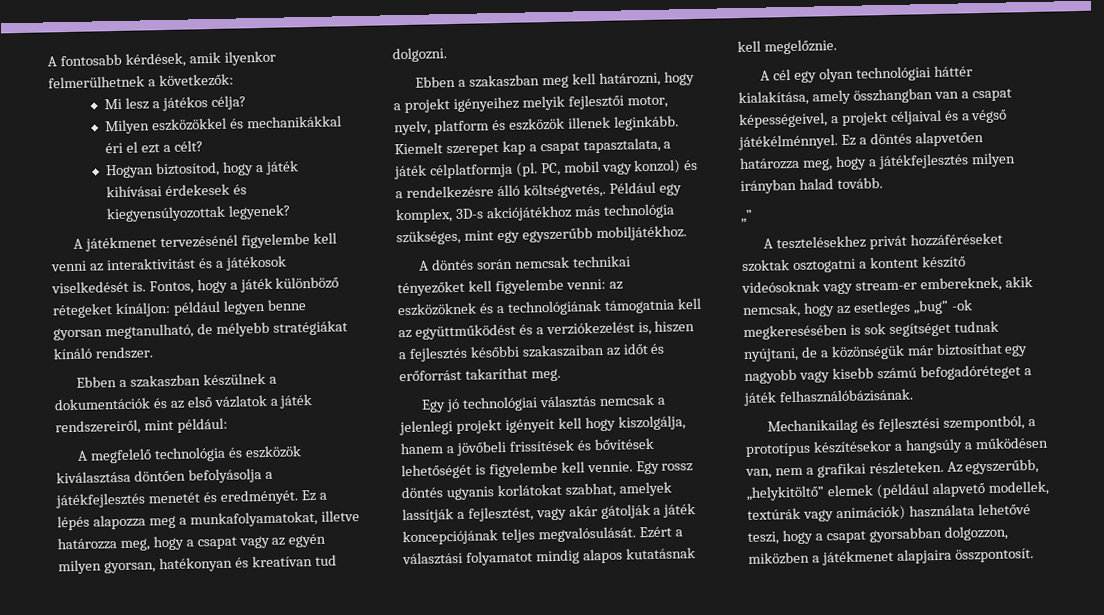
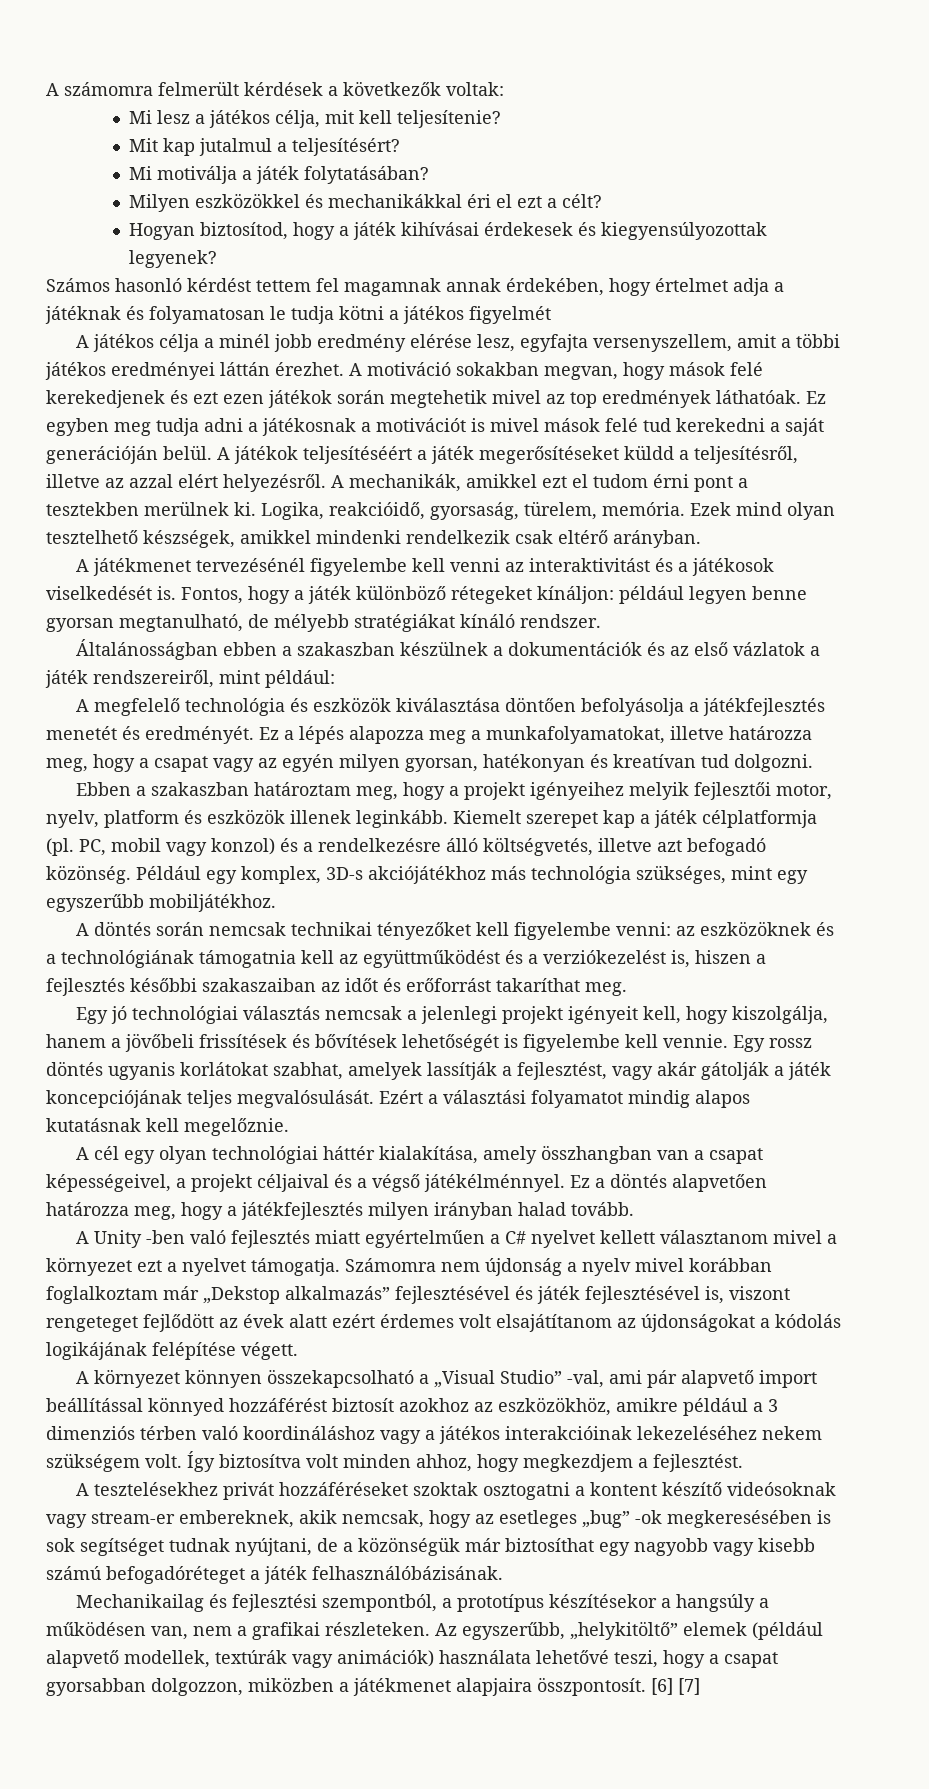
- A fontosabb kérdések, amik ilyenkor felmerülhetnek a következők:
- Mi lesz a játékos célja?
+ A számomra felmerült kérdések a következők voltak:
+ Mi lesz a játékos célja, mit kell teljesítenie?
+ Mit kap jutalmul a teljesítésért?
+ Mi motiválja a játék folytatásában?
+ Számos hasonló kérdést tettem fel magamnak annak érdekében, hogy értelmet adja a játéknak és folyamatosan le tudja kötni a játékos figyelmét
+ A játékos célja a minél jobb eredmény elérése lesz, egyfajta versenyszellem, amit a többi játékos eredményei láttán érezhet. A motiváció sokakban megvan, hogy mások felé kerekedjenek és ezt ezen játékok során megtehetik mivel az top eredmények láthatóak. Ez egyben meg tudja adni a játékosnak a motivációt is mivel mások felé tud kerekedni a saját generációján belül. A játékok teljesítéséért a játék megerősítéseket küldd a teljesítésről, illetve az azzal elért helyezésről. A mechanikák, amikkel ezt el tudom érni pont a tesztekben merülnek ki. Logika, reakcióidő, gyorsaság, türelem, memória. Ezek mind olyan tesztelhető készségek, amikkel mindenki rendelkezik csak eltérő arányban.
- Ebben a szakaszban készülnek a dokumentációk és az első vázlatok a játék rendszereiről, mint például:
+ Általánosságban ebben a szakaszban készülnek a dokumentációk és az első vázlatok a játék rendszereiről, mint például:
- Ebben a szakaszban meg kell határozni, hogy a projekt igényeihez melyik fejlesztői motor, nyelv, platform és eszközök illenek leginkább.
+ Ebben a szakaszban határoztam meg, hogy a projekt igényeihez melyik fejlesztői motor, nyelv, platform és eszközök illenek leginkább.
- Kiemelt szerepet kap a csapat tapasztalata, a játék célplatformja (pl.
+ Kiemelt szerepet kap a játék célplatformja (pl.
- PC, mobil vagy konzol) és a rendelkezésre álló költségvetés,.
+ PC, mobil vagy konzol) és a rendelkezésre álló költségvetés, illetve azt befogadó közönség.
- Egy jó technológiai választás nemcsak a jelenlegi projekt igényeit kell hogy kiszolgálja, hanem a jövőbeli frissítések és bővítések lehetőségét is figyelembe kell vennie.
+ Egy jó technológiai választás nemcsak a jelenlegi projekt igényeit kell, hogy kiszolgálja, hanem a jövőbeli frissítések és bővítések lehetőségét is figyelembe kell vennie.
- „”
+ A Unity -ben való fejlesztés miatt egyértelműen a C# nyelvet kellett választanom mivel a környezet ezt a nyelvet támogatja. Számomra nem újdonság a nyelv mivel korábban foglalkoztam már „Dekstop alkalmazás” fejlesztésével és játék fejlesztésével is, viszont rengeteget fejlődött az évek alatt ezért érdemes volt elsajátítanom az újdonságokat a kódolás logikájának felépítése végett.
+ A környezet könnyen összekapcsolható a „Visual Studio” -val, ami pár alapvető import beállítással könnyed hozzáférést biztosít azokhoz az eszközökhöz, amikre például a 3 dimenziós térben való koordináláshoz vagy a játékos interakcióinak lekezeléséhez nekem szükségem volt. Így biztosítva volt minden ahhoz, hogy megkezdjem a fejlesztést.
+ [6] [7]

